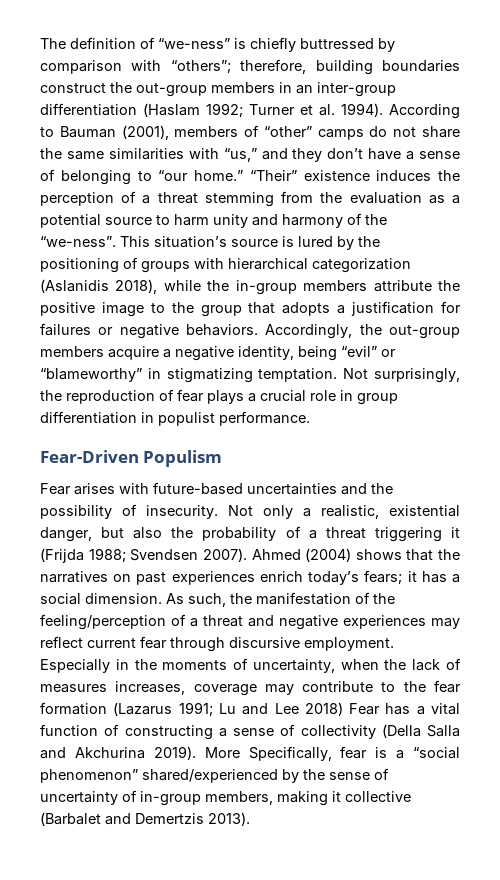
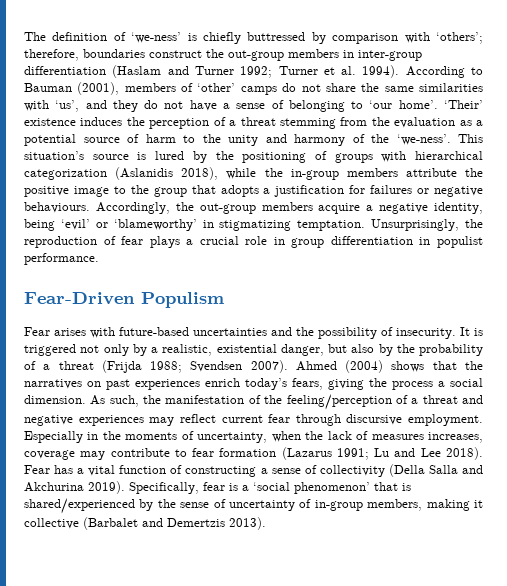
- The definition of “we-ness” is chiefly buttressed by comparison with “others”; therefore, building boundaries construct the out-group members in an inter-group differentiation (Haslam 1992; Turner et al. 1994).
+ The definition of ‘we-ness’ is chiefly buttressed by comparison with ‘others’; therefore, boundaries construct the out-group members in inter-group differentiation (Haslam and Turner 1992; Turner et al. 1994).
- According to Bauman (2001), members of “other” camps do not share the same similarities with “us,” and they don’t have a sense of belonging to “our home.” “Their” existence induces the perception of a threat stemming from the evaluation as a potential source to harm unity and harmony of the “we-ness”.
+ According to Bauman (2001), members of ‘other’ camps do not share the same similarities with ‘us’, and they do not have a sense of belonging to ‘our home’. ‘Their’ existence induces the perception of a threat stemming from the evaluation as a potential source of harm to the unity and harmony of the ‘we-ness’.
- This situation’s source is lured by the positioning of groups with hierarchical categorization (Aslanidis 2018), while the in-group members attribute the positive image to the group that adopts a justification for failures or negative behaviors.
+ This situation’s source is lured by the positioning of groups with hierarchical categorization (Aslanidis 2018), while the in-group members attribute the positive image to the group that adopts a justification for failures or negative behaviours.
- Accordingly, the out-group members acquire a negative identity, being “evil” or “blameworthy” in stigmatizing temptation.
+ Accordingly, the out-group members acquire a negative identity, being ‘evil’ or ‘blameworthy’ in stigmatizing temptation.
- Not surprisingly, the reproduction of fear plays a crucial role in group differentiation in populist performance.
+ Unsurprisingly, the reproduction of fear plays a crucial role in group differentiation in populist performance.
- Not only a realistic, existential danger, but also the probability of a threat triggering it (Frijda 1988; Svendsen 2007).
+ It is triggered not only by a realistic, existential danger, but also by the probability of a threat (Frijda 1988; Svendsen 2007).
- Ahmed (2004) shows that the narratives on past experiences enrich today’s fears; it has a social dimension.
+ Ahmed (2004) shows that the narratives on past experiences enrich today’s fears, giving the process a social dimension.
- Especially in the moments of uncertainty, when the lack of measures increases, coverage may contribute to the fear formation (Lazarus 1991; Lu and Lee 2018) Fear has a vital function of constructing a sense of collectivity (Della Salla and Akchurina 2019).
+ Especially in the moments of uncertainty, when the lack of measures increases, coverage may contribute to fear formation (Lazarus 1991; Lu and Lee 2018). Fear has a vital function of constructing a sense of collectivity (Della Salla and Akchurina 2019).
- More Specifically, fear is a “social phenomenon” shared/experienced by the sense of uncertainty of in-group members, making it collective (Barbalet and Demertzis 2013).
+ Specifically, fear is a ‘social phenomenon’ that is shared/experienced by the sense of uncertainty of in-group members, making it collective (Barbalet and Demertzis 2013).

